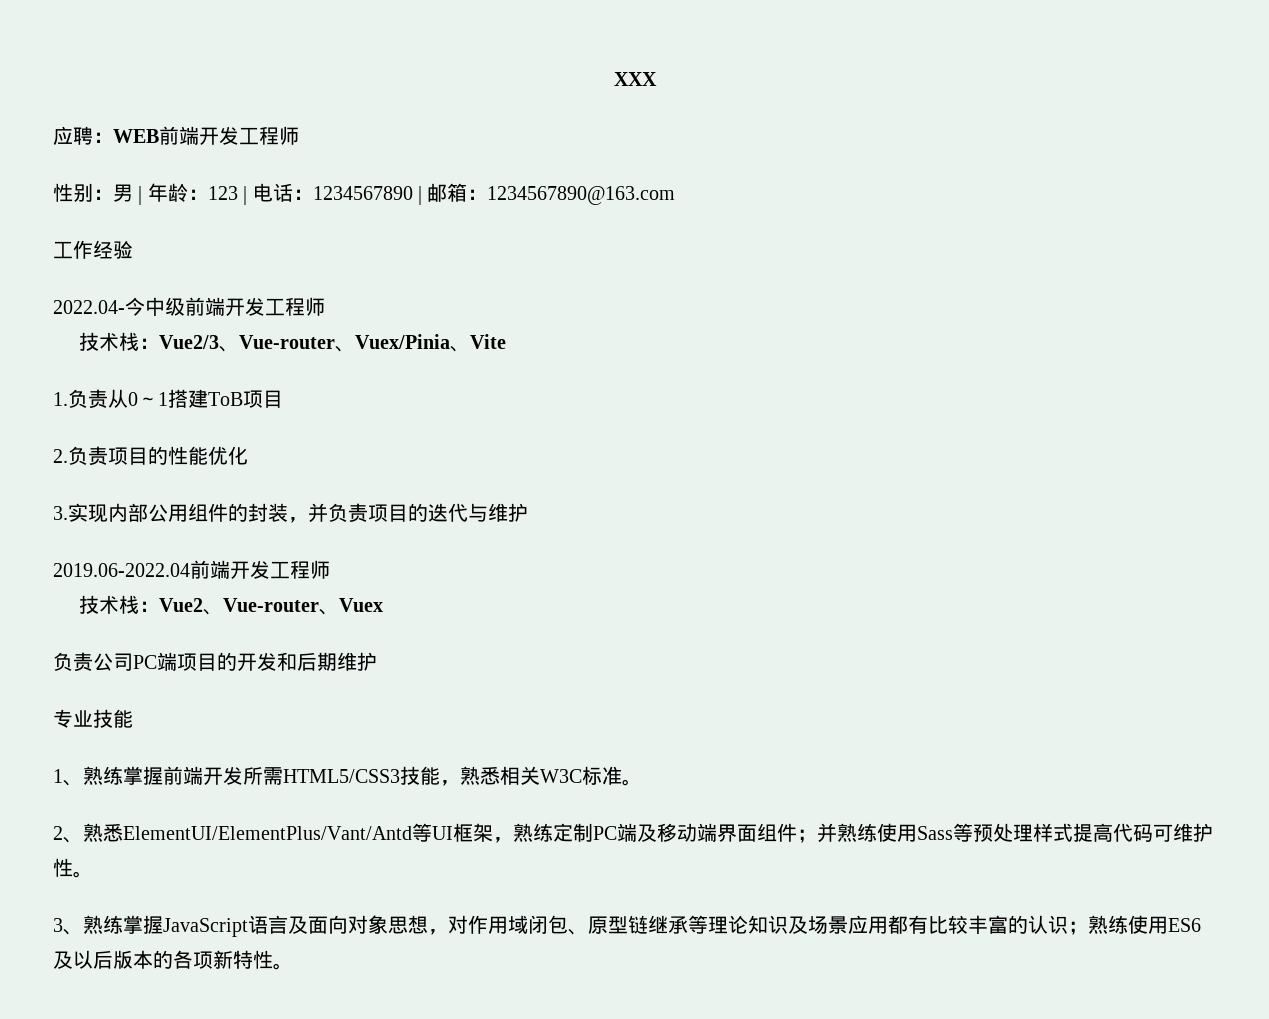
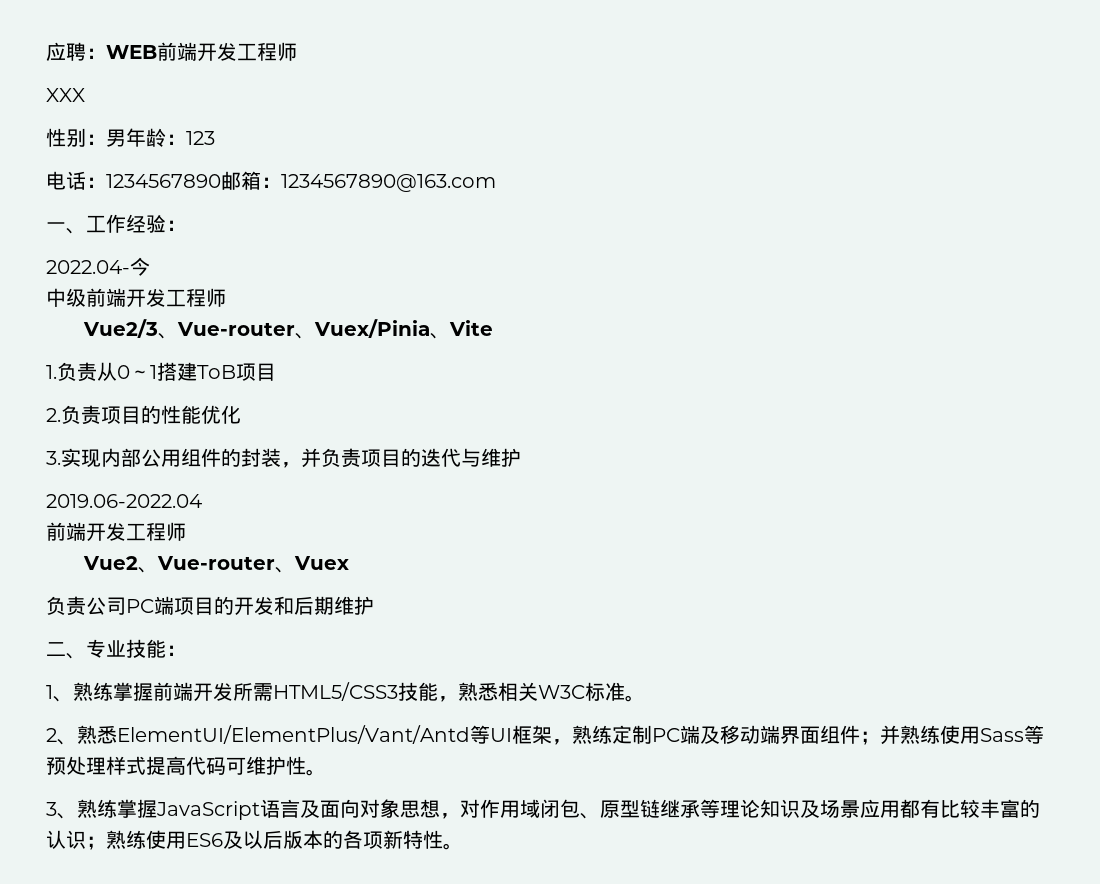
- XXX
+ XXX
- 性别：男 | 年龄：123 | 电话：1234567890 | 邮箱：1234567890@163.com
+ 性别：男年龄：123
+ 电话：1234567890邮箱：1234567890@163.com
- 工作经验
+ 一、工作经验：
- 2022.04-今中级前端开发工程师
+ 2022.04-今
+ 中级前端开发工程师
- 技术栈：Vue2/3、Vue-router、Vuex/Pinia、Vite
+ Vue2/3、Vue-router、Vuex/Pinia、Vite
- 2019.06-2022.04前端开发工程师
- 技术栈：Vue2、Vue-router、Vuex
+ 2019.06-2022.04
+ 前端开发工程师
+ Vue2、Vue-router、Vuex
- 专业技能
+ 二、专业技能：

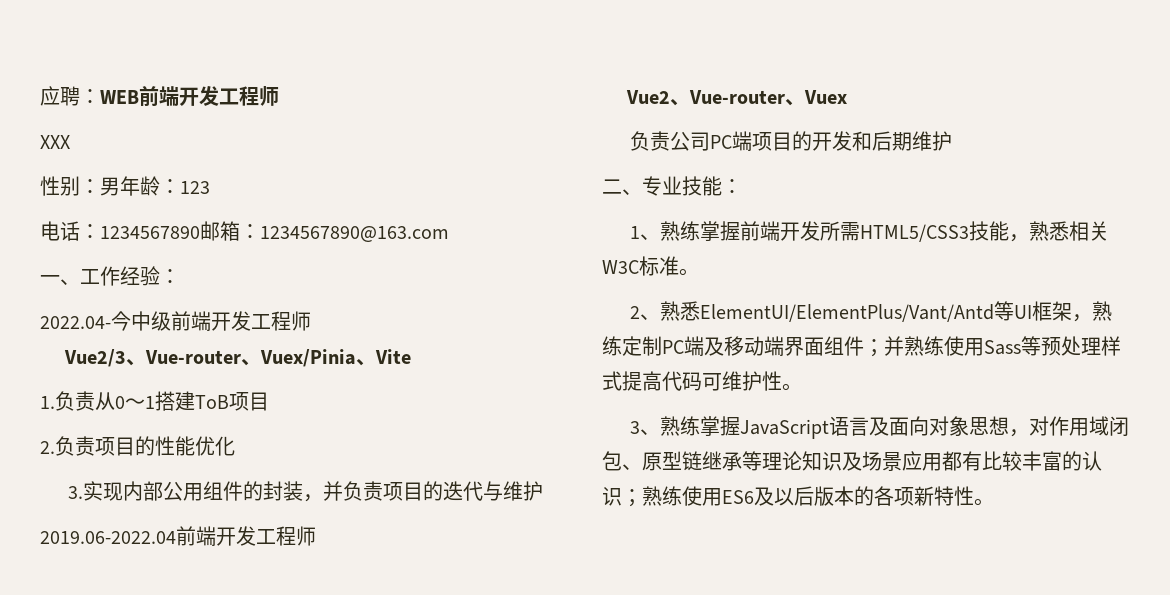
- 2022.04-今
- 中级前端开发工程师
+ 2022.04-今中级前端开发工程师
- 2019.06-2022.04
- 前端开发工程师
+ 2019.06-2022.04前端开发工程师

